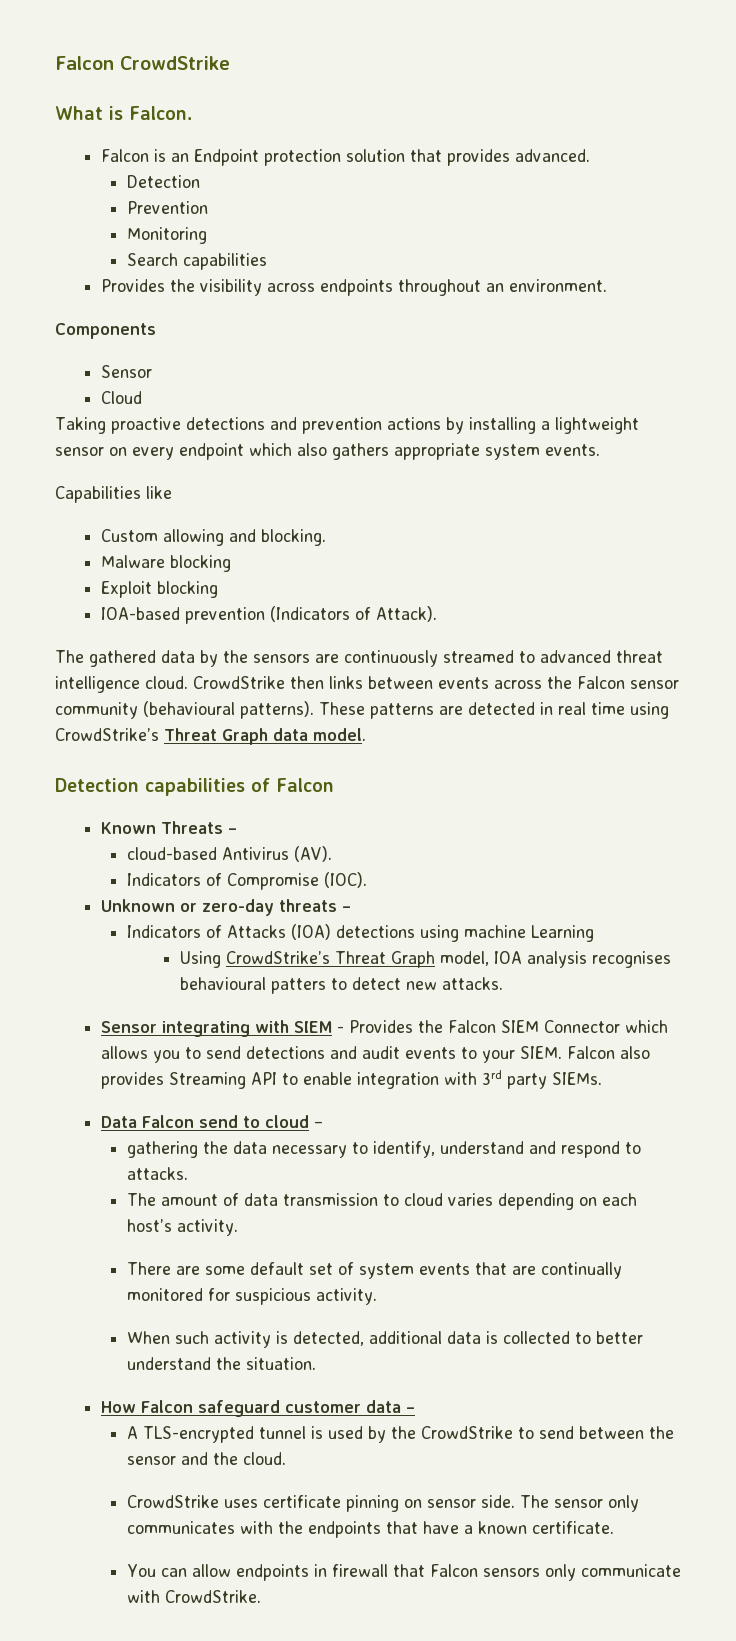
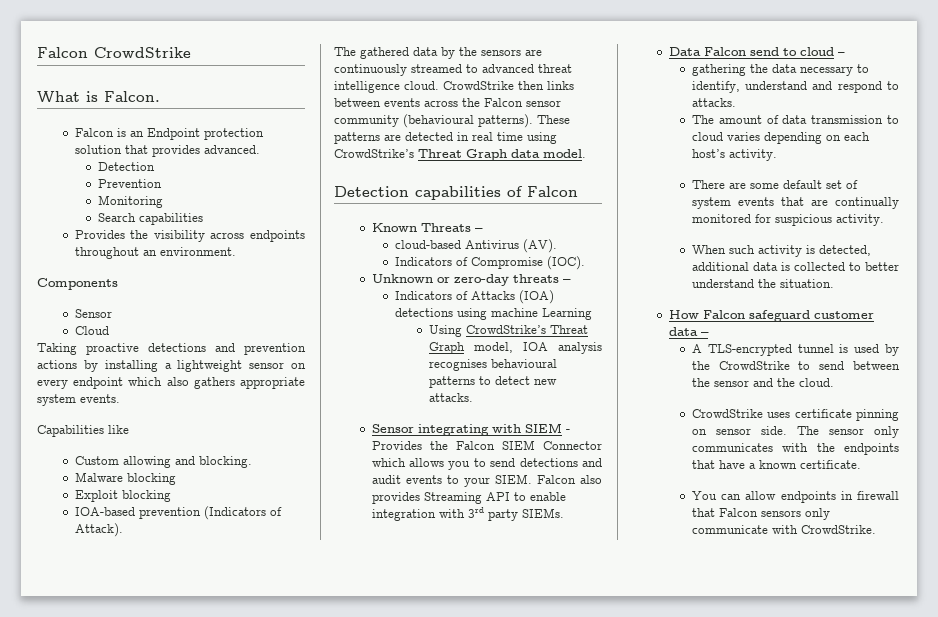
- Using CrowdStrike’s Threat Graph model, IOA analysis recognises behavioural patters to detect new attacks.
+ Using CrowdStrike’s Threat Graph model, IOA analysis recognises behavioural patterns to detect new attacks.

